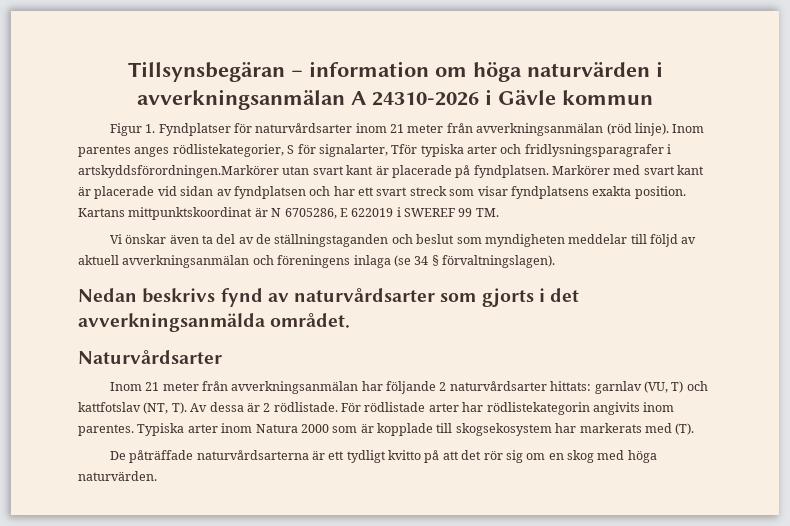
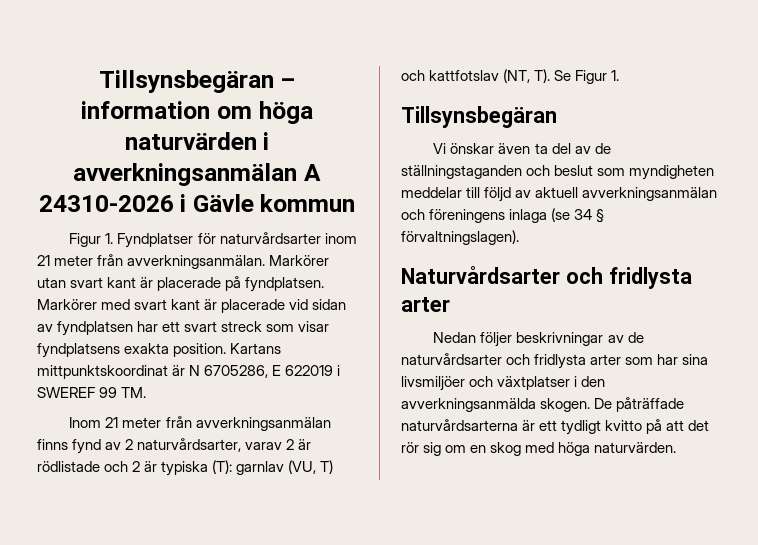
- Figur 1. Fyndplatser för naturvårdsarter inom 21 meter från avverkningsanmälan (röd linje). Inom parentes anges rödlistekategorier, S för signalarter, Tför typiska arter och fridlysningsparagrafer i artskyddsförordningen.Markörer utan svart kant är placerade på fyndplatsen.
+ Figur 1. Fyndplatser för naturvårdsarter inom 21 meter från avverkningsanmälan. Markörer utan svart kant är placerade på fyndplatsen.
- Markörer med svart kant är placerade vid sidan av fyndplatsen och har ett svart streck som visar fyndplatsens exakta position.
+ Markörer med svart kant är placerade vid sidan av fyndplatsen har ett svart streck som visar fyndplatsens exakta position.
+ Inom 21 meter från avverkningsanmälan finns fynd av 2 naturvårdsarter, varav 2 är rödlistade och 2 är typiska (T): garnlav (VU, T) och kattfotslav (NT, T). Se Figur 1.
+ Tillsynsbegäran
- Nedan beskrivs fynd av naturvårdsarter som gjorts i det avverkningsanmälda området.
- Naturvårdsarter
- Inom 21 meter från avverkningsanmälan har följande 2 naturvårdsarter hittats: garnlav (VU, T) och kattfotslav (NT, T). Av dessa är 2 rödlistade. För rödlistade arter har rödlistekategorin angivits inom parentes. Typiska arter inom Natura 2000 som är kopplade till skogsekosystem har markerats med (T).
- De påträffade naturvårdsarterna är ett tydligt kvitto på att det rör sig om en skog med höga naturvärden.
+ Naturvårdsarter och fridlysta arter
+ Nedan följer beskrivningar av de naturvårdsarter och fridlysta arter som har sina livsmiljöer och växtplatser i den avverkningsanmälda skogen. De påträffade naturvårdsarterna är ett tydligt kvitto på att det rör sig om en skog med höga naturvärden.

